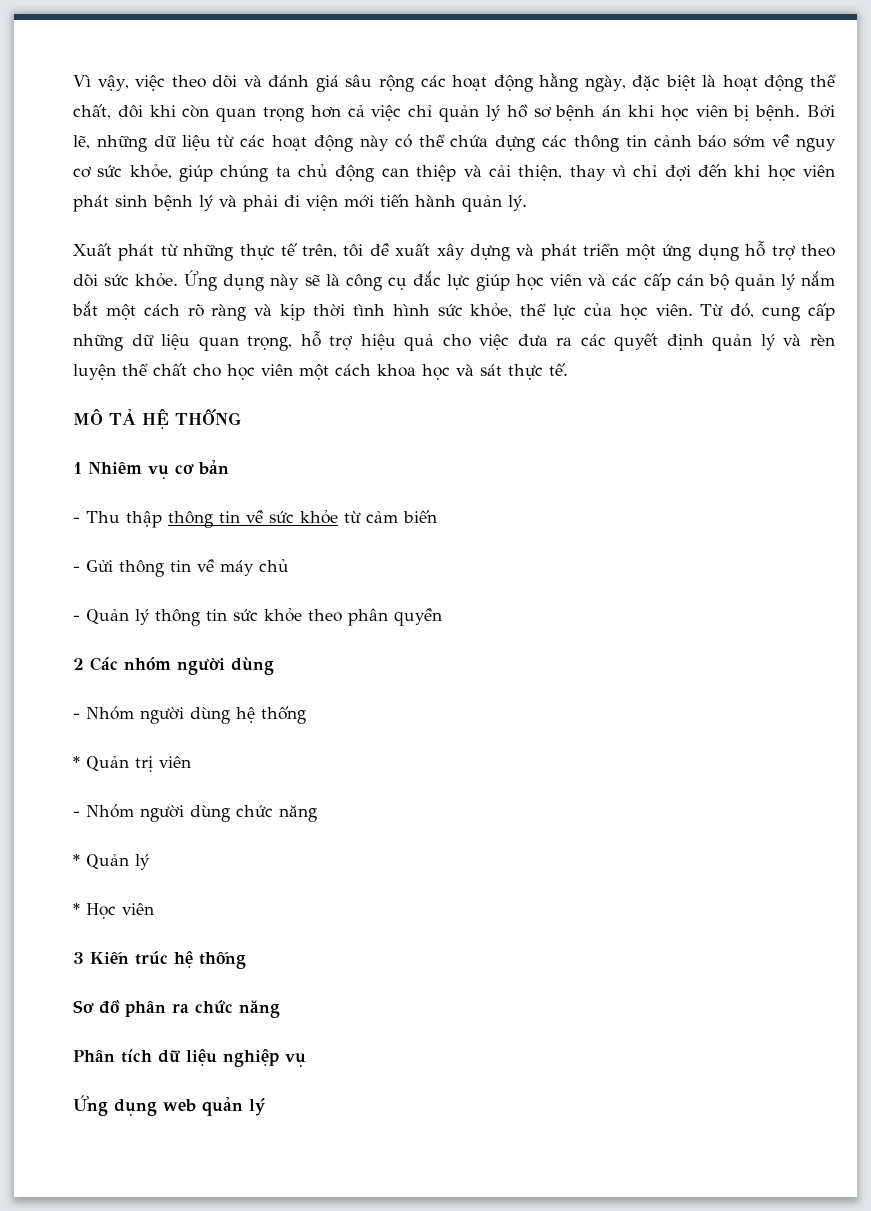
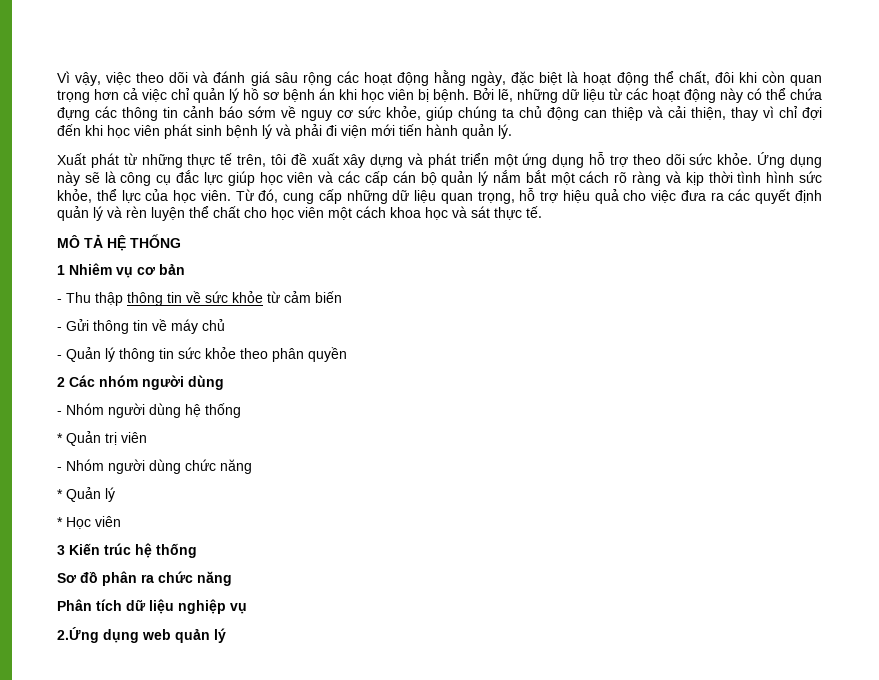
- Ứng dụng web quản lý
+ 2.Ứng dụng web quản lý

